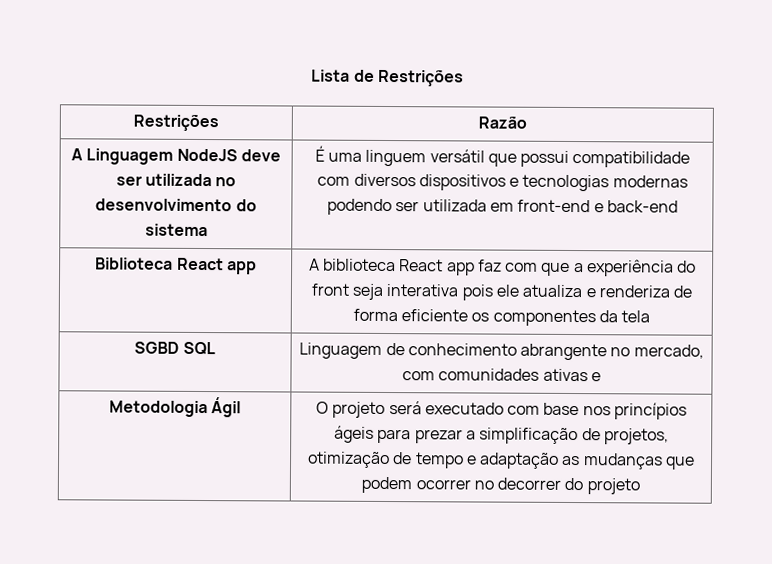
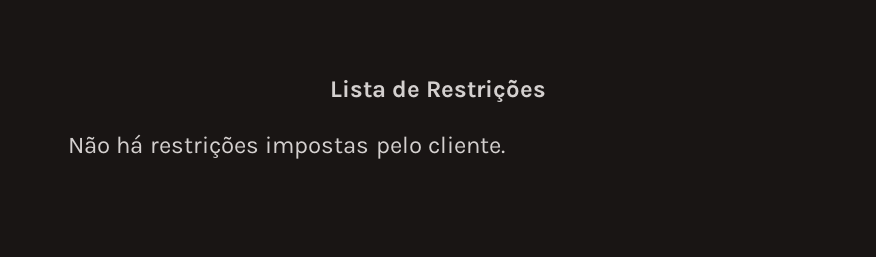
- Restrições | Razão
- A Linguagem NodeJS deve ser utilizada no desenvolvimento do sistema | É uma linguem versátil que possui compatibilidade com diversos dispositivos e tecnologias modernas podendo ser utilizada em front-end e back-end
- Biblioteca React app | A biblioteca React app faz com que a experiência do front seja interativa pois ele atualiza e renderiza de forma eficiente os componentes da tela
- SGBD SQL | Linguagem de conhecimento abrangente no mercado, com comunidades ativas e
- Metodologia Ágil | O projeto será executado com base nos princípios ágeis para prezar a simplificação de projetos, otimização de tempo e adaptação as mudanças que podem ocorrer no decorrer do projeto
+ Não há restrições impostas pelo cliente.

